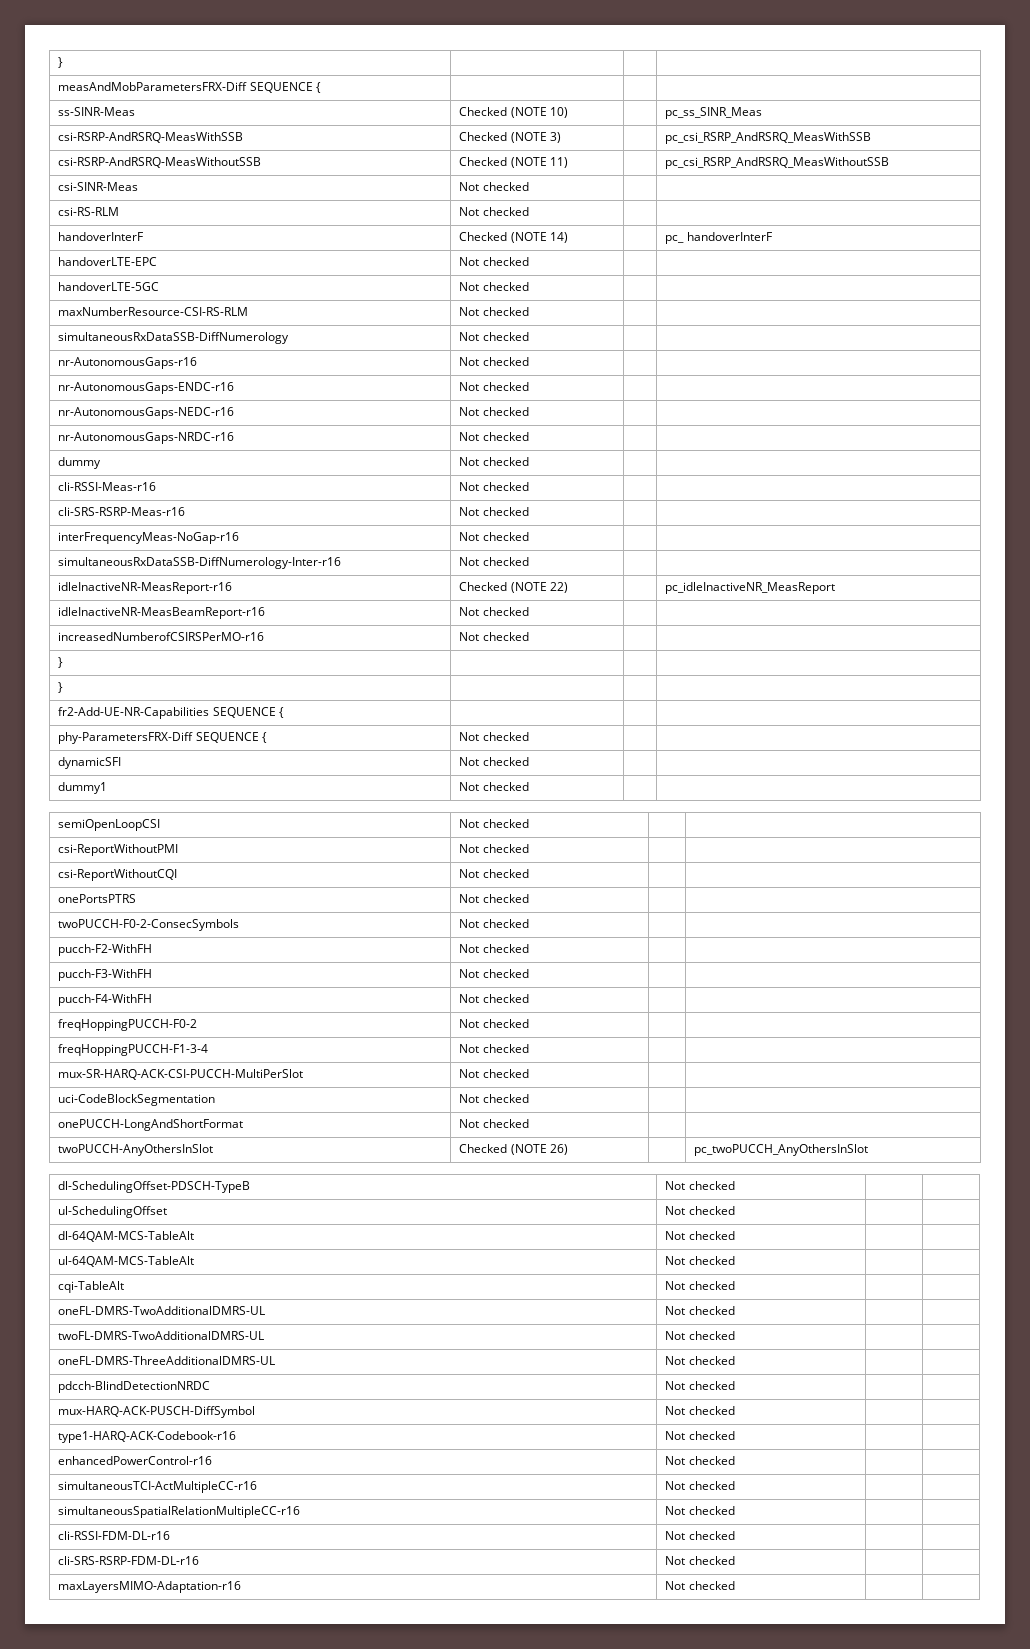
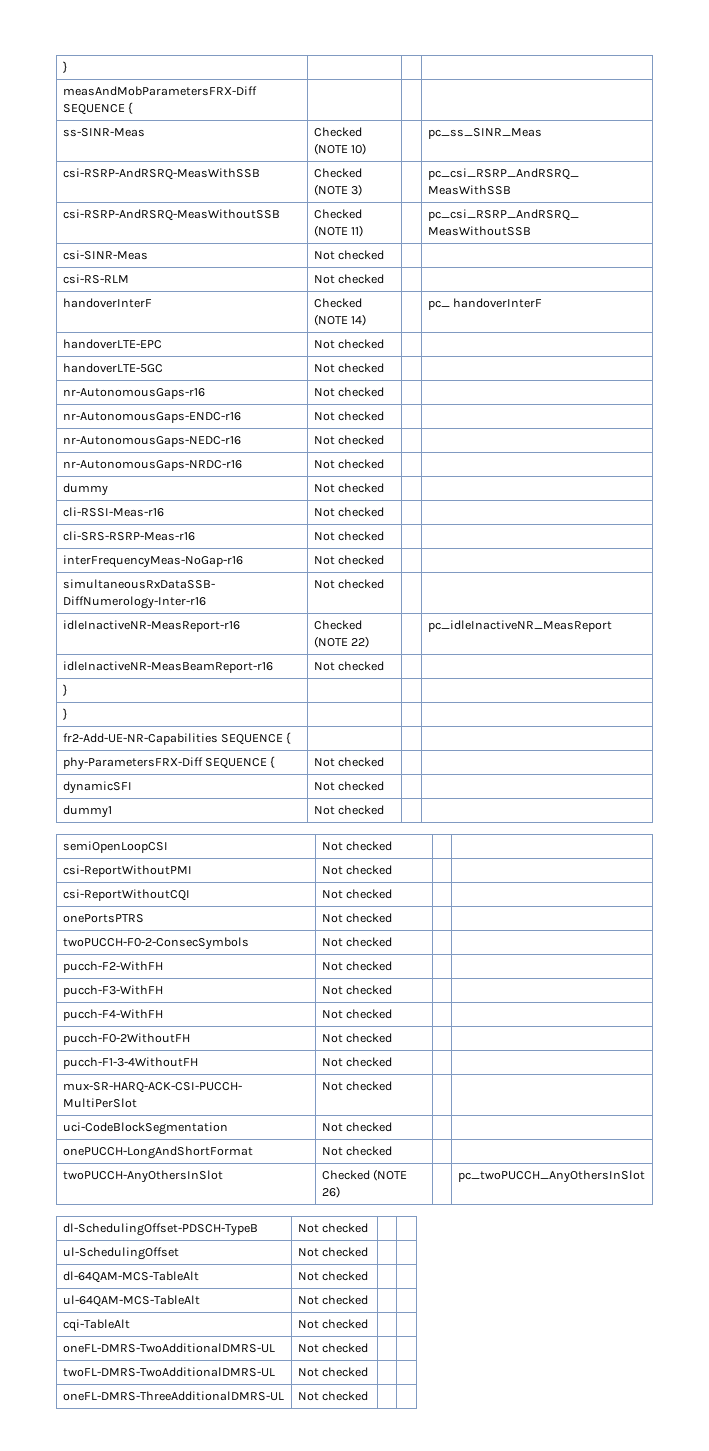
- maxNumberResource-CSI-RS-RLM | Not checked | |
- simultaneousRxDataSSB-DiffNumerology | Not checked | |
- increasedNumberofCSIRSPerMO-r16 | Not checked | |
- freqHoppingPUCCH-F0-2 | Not checked | |
- freqHoppingPUCCH-F1-3-4 | Not checked | |
+ pucch-F0-2WithoutFH | Not checked | |
+ pucch-F1-3-4WithoutFH | Not checked | |
- pdcch-BlindDetectionNRDC | Not checked | |
- mux-HARQ-ACK-PUSCH-DiffSymbol | Not checked | |
- type1-HARQ-ACK-Codebook-r16 | Not checked | |
- enhancedPowerControl-r16 | Not checked | |
- simultaneousTCI-ActMultipleCC-r16 | Not checked | |
- simultaneousSpatialRelationMultipleCC-r16 | Not checked | |
- cli-RSSI-FDM-DL-r16 | Not checked | |
- cli-SRS-RSRP-FDM-DL-r16 | Not checked | |
- maxLayersMIMO-Adaptation-r16 | Not checked | |

